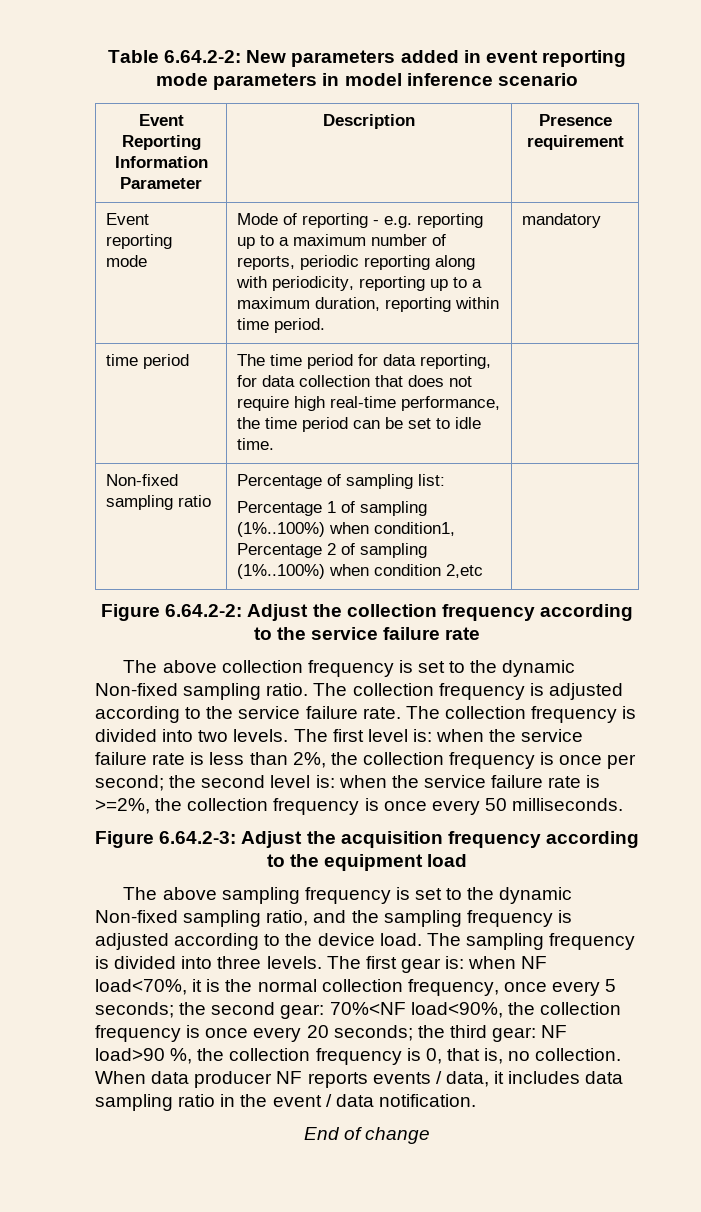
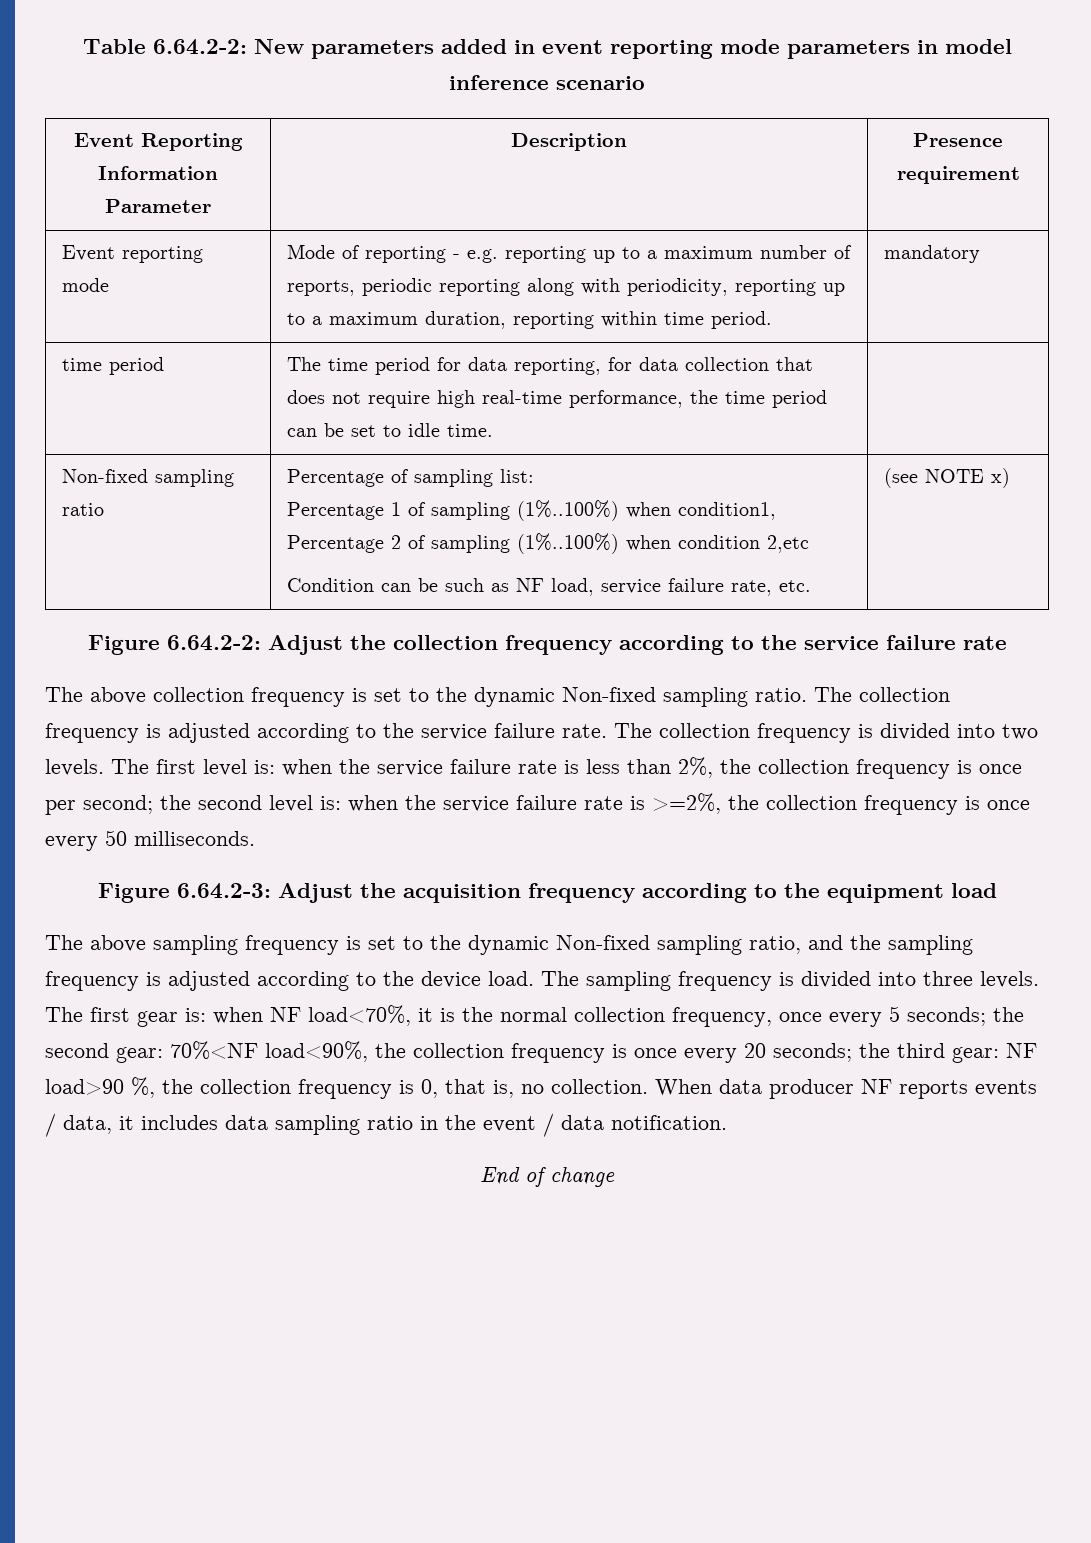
  Non-fixed sampling ratio | Percentage of sampling list:
- Percentage 1 of sampling (1%..100%) when condition1, Percentage 2 of sampling (1%..100%) when condition 2,etc |
+ Percentage 1 of sampling (1%..100%) when condition1, Percentage 2 of sampling (1%..100%) when condition 2,etc
+ Condition can be such as NF load, service failure rate, etc. | (see NOTE x)

